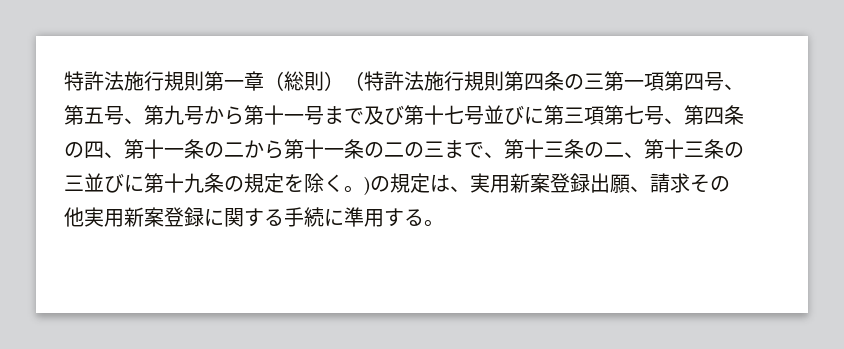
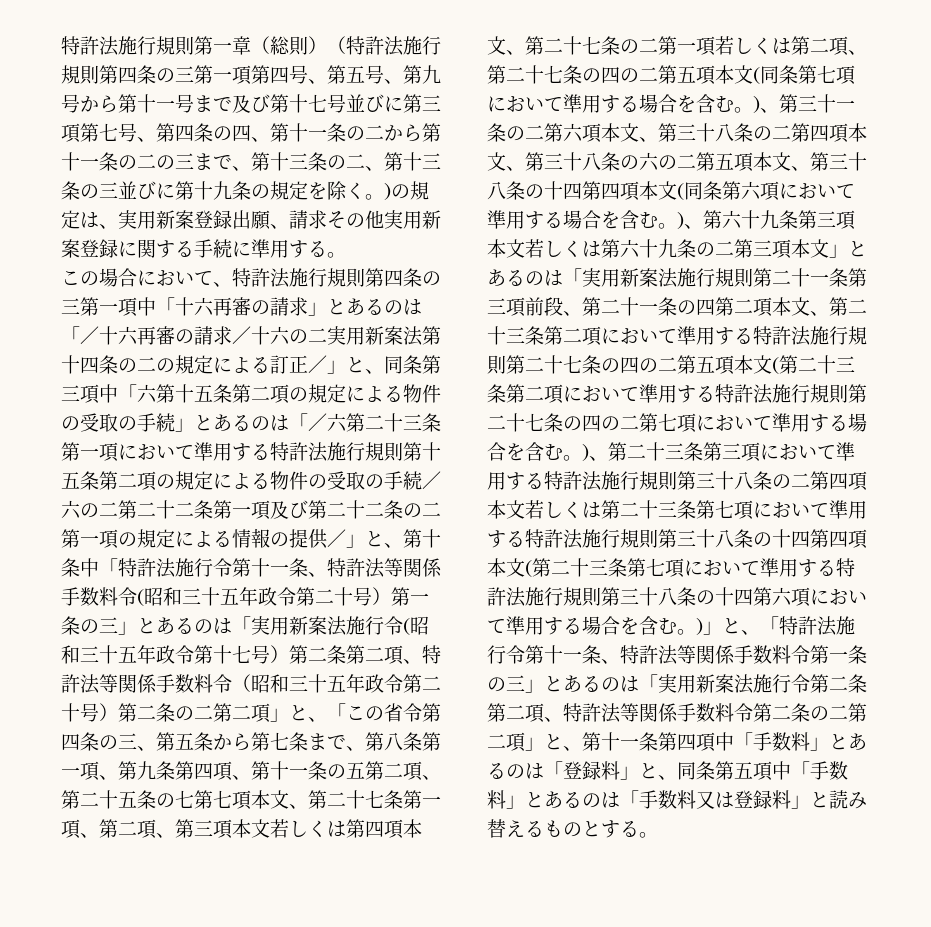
+ この場合において、特許法施行規則第四条の三第一項中「十六再審の請求」とあるのは「／十六再審の請求／十六の二実用新案法第十四条の二の規定による訂正／」と、同条第三項中「六第十五条第二項の規定による物件の受取の手続」とあるのは「／六第二十三条第一項において準用する特許法施行規則第十五条第二項の規定による物件の受取の手続／六の二第二十二条第一項及び第二十二条の二第一項の規定による情報の提供／」と、第十条中「特許法施行令第十一条、特許法等関係手数料令(昭和三十五年政令第二十号）第一条の三」とあるのは「実用新案法施行令(昭和三十五年政令第十七号）第二条第二項、特許法等関係手数料令（昭和三十五年政令第二十号）第二条の二第二項」と、「この省令第四条の三、第五条から第七条まで、第八条第一項、第九条第四項、第十一条の五第二項、第二十五条の七第七項本文、第二十七条第一項、第二項、第三項本文若しくは第四項本文、第二十七条の二第一項若しくは第二項、第二十七条の四の二第五項本文(同条第七項において準用する場合を含む。)、第三十一条の二第六項本文、第三十八条の二第四項本文、第三十八条の六の二第五項本文、第三十八条の十四第四項本文(同条第六項において準用する場合を含む。)、第六十九条第三項本文若しくは第六十九条の二第三項本文」とあるのは「実用新案法施行規則第二十一条第三項前段、第二十一条の四第二項本文、第二十三条第二項において準用する特許法施行規則第二十七条の四の二第五項本文(第二十三条第二項において準用する特許法施行規則第二十七条の四の二第七項において準用する場合を含む。)、第二十三条第三項において準用する特許法施行規則第三十八条の二第四項本文若しくは第二十三条第七項において準用する特許法施行規則第三十八条の十四第四項本文(第二十三条第七項において準用する特許法施行規則第三十八条の十四第六項において準用する場合を含む。)」と、「特許法施行令第十一条、特許法等関係手数料令第一条の三」とあるのは「実用新案法施行令第二条第二項、特許法等関係手数料令第二条の二第二項」と、第十一条第四項中「手数料」とあるのは「登録料」と、同条第五項中「手数料」とあるのは「手数料又は登録料」と読み替えるものとする。

